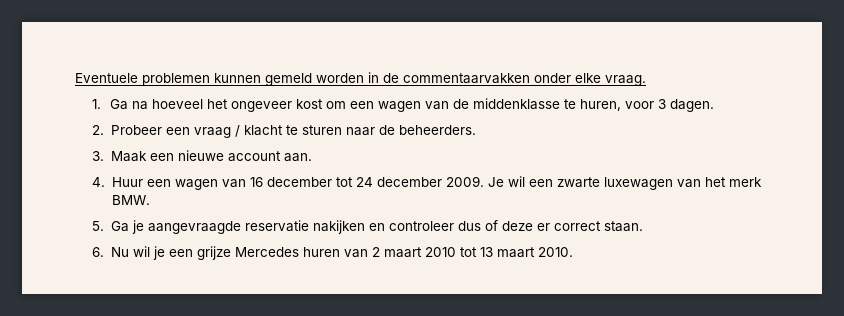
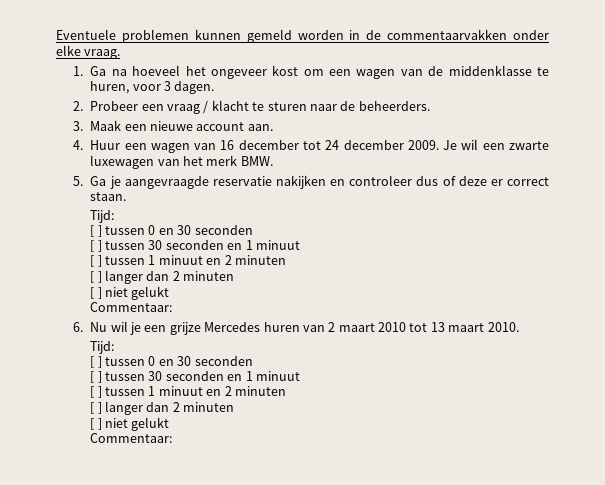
  5. Ga je aangevraagde reservatie nakijken en controleer dus of deze er correct staan.
+ Tijd:
+ [ ] tussen 0 en 30 seconden
+ [ ] tussen 30 seconden en 1 minuut
+ [ ] tussen 1 minuut en 2 minuten
+ [ ] langer dan 2 minuten
+ [ ] niet gelukt
+ Commentaar:
  6. Nu wil je een grijze Mercedes huren van 2 maart 2010 tot 13 maart 2010.
+ Tijd:
+ [ ] tussen 0 en 30 seconden
+ [ ] tussen 30 seconden en 1 minuut
+ [ ] tussen 1 minuut en 2 minuten
+ [ ] langer dan 2 minuten
+ [ ] niet gelukt
+ Commentaar:

